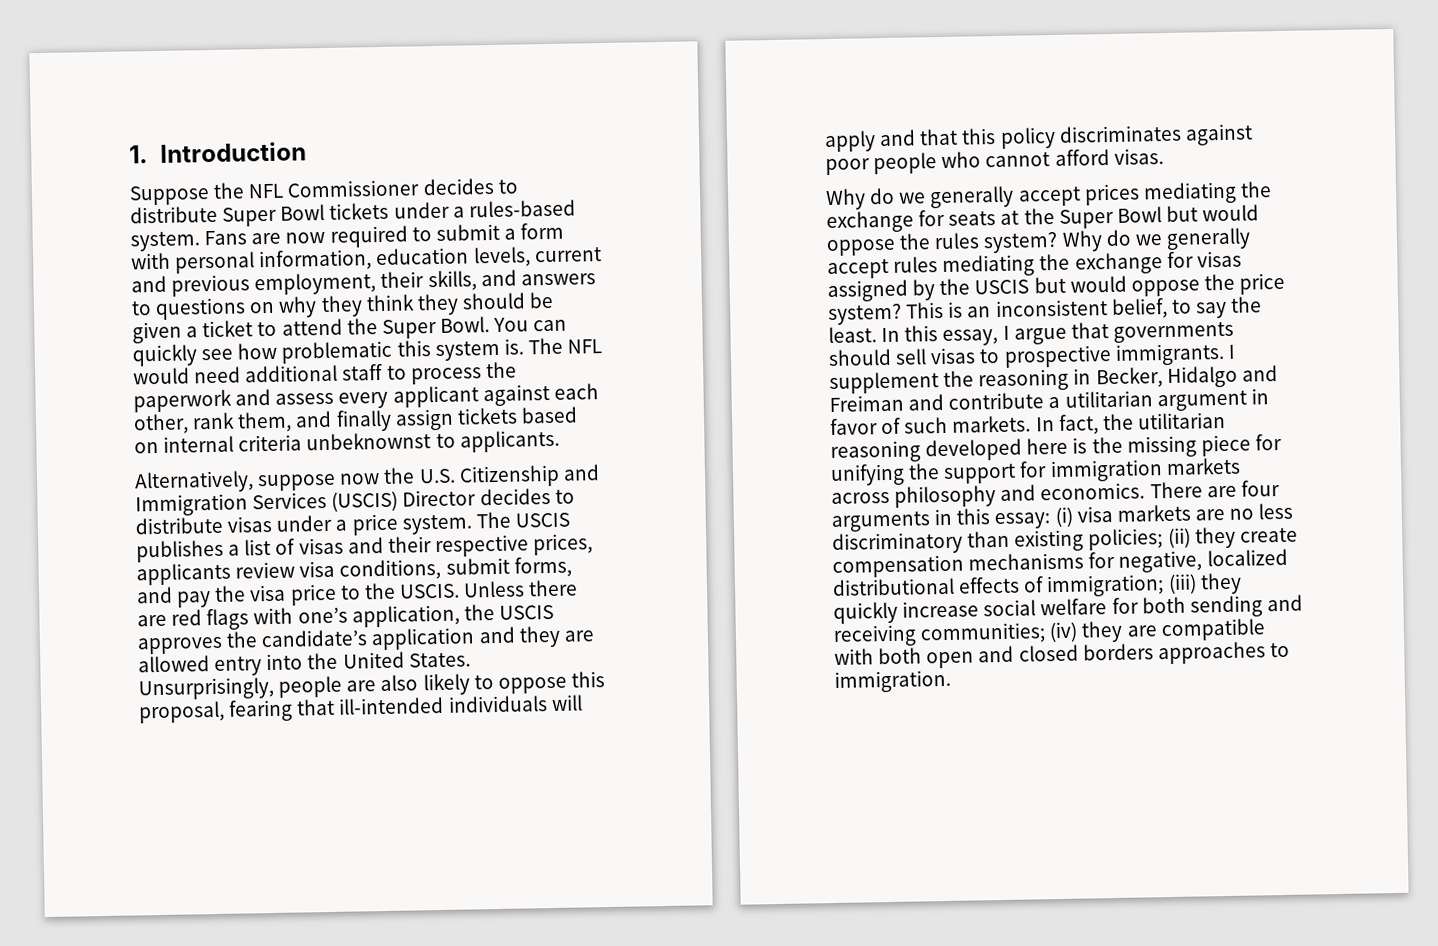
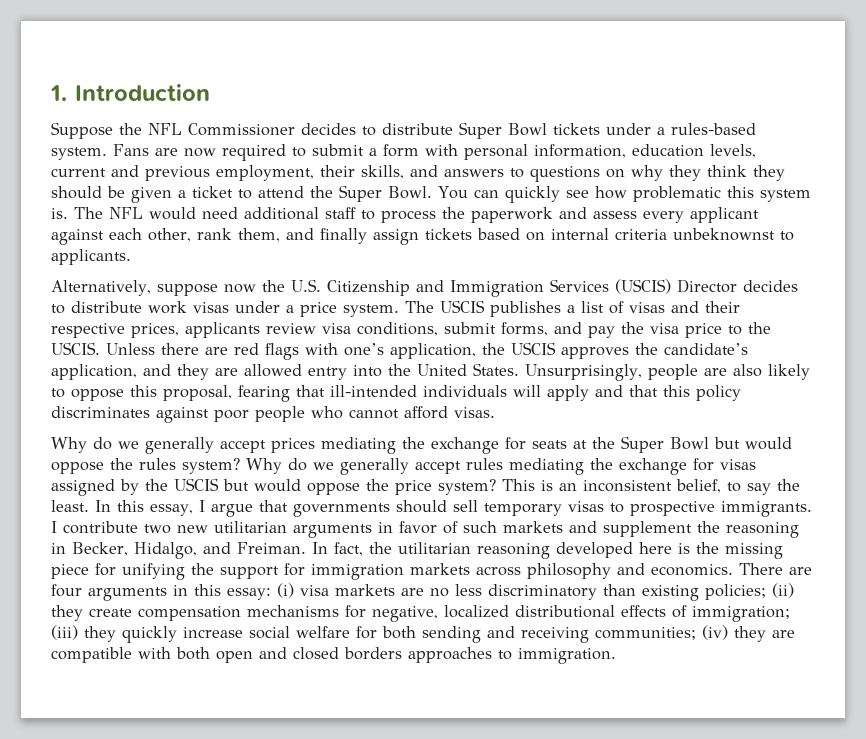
- Alternatively, suppose now the U.S. Citizenship and Immigration Services (USCIS) Director decides to distribute visas under a price system.
+ Alternatively, suppose now the U.S. Citizenship and Immigration Services (USCIS) Director decides to distribute work visas under a price system.
- Unless there are red flags with one’s application, the USCIS approves the candidate’s application and they are allowed entry into the United States.
+ Unless there are red flags with one’s application, the USCIS approves the candidate’s application, and they are allowed entry into the United States.
- In this essay, I argue that governments should sell visas to prospective immigrants.
+ In this essay, I argue that governments should sell temporary visas to prospective immigrants.
- I supplement the reasoning in Becker, Hidalgo and Freiman and contribute a utilitarian argument in favor of such markets.
+ I contribute two new utilitarian arguments in favor of such markets and supplement the reasoning in Becker, Hidalgo, and Freiman.

